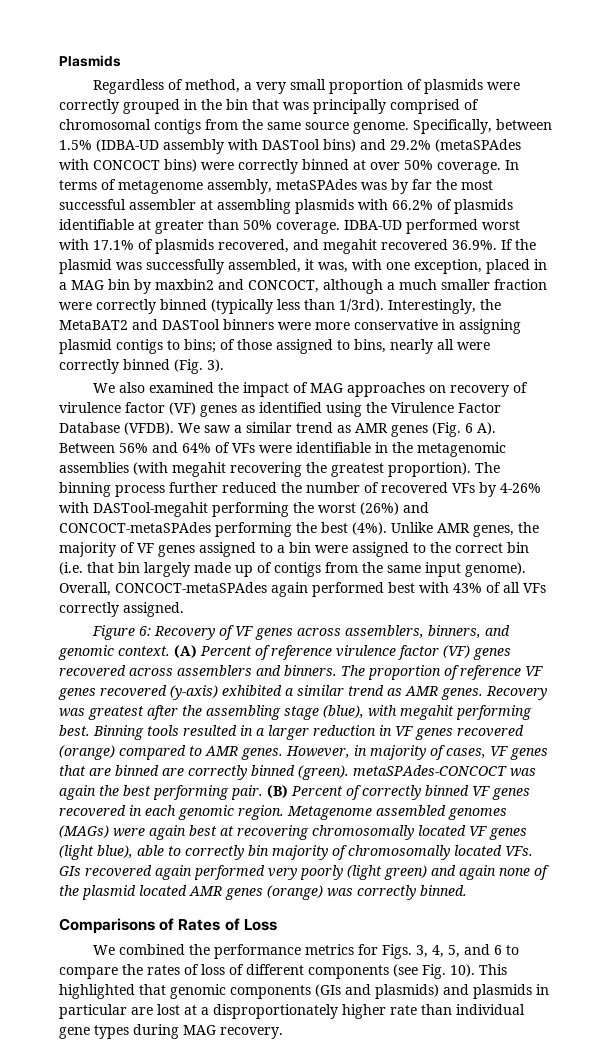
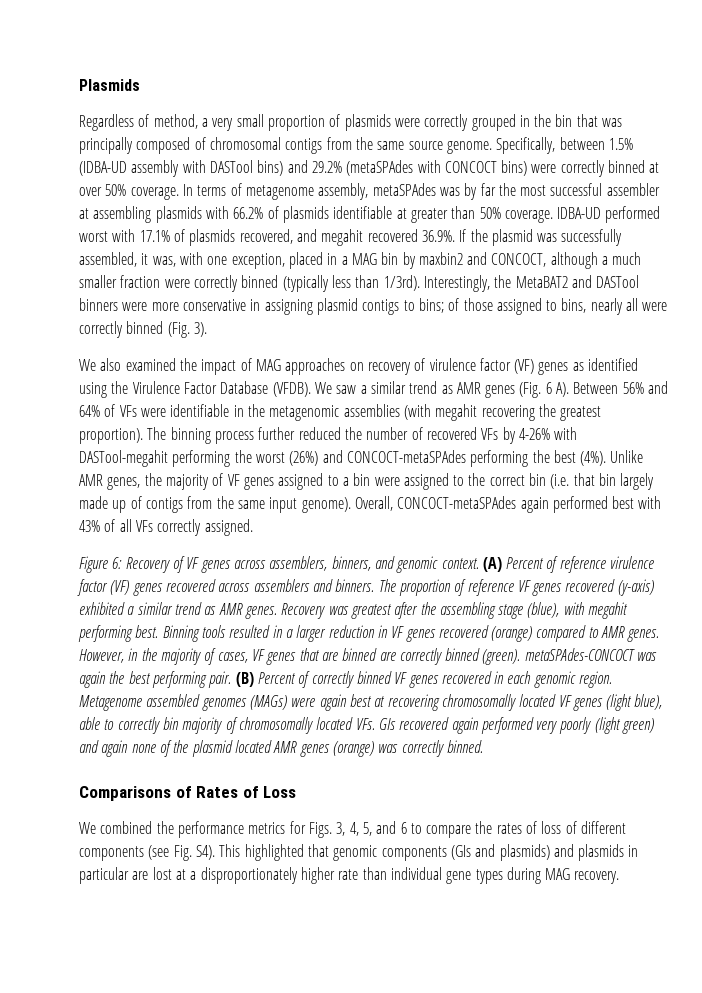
- Regardless of method, a very small proportion of plasmids were correctly grouped in the bin that was principally comprised of chromosomal contigs from the same source genome.
+ Regardless of method, a very small proportion of plasmids were correctly grouped in the bin that was principally composed of chromosomal contigs from the same source genome.
- However, in majority of cases, VF genes that are binned are correctly binned (green). metaSPAdes-CONCOCT was again the best performing pair.
+ However, in the majority of cases, VF genes that are binned are correctly binned (green). metaSPAdes-CONCOCT was again the best performing pair.
- We combined the performance metrics for Figs. 3, 4, 5, and 6 to compare the rates of loss of different components (see Fig. 10). This highlighted that genomic components (GIs and plasmids) and plasmids in particular are lost at a disproportionately higher rate than individual gene types during MAG recovery.
+ We combined the performance metrics for Figs. 3, 4, 5, and 6 to compare the rates of loss of different components (see Fig. S4). This highlighted that genomic components (GIs and plasmids) and plasmids in particular are lost at a disproportionately higher rate than individual gene types during MAG recovery.

